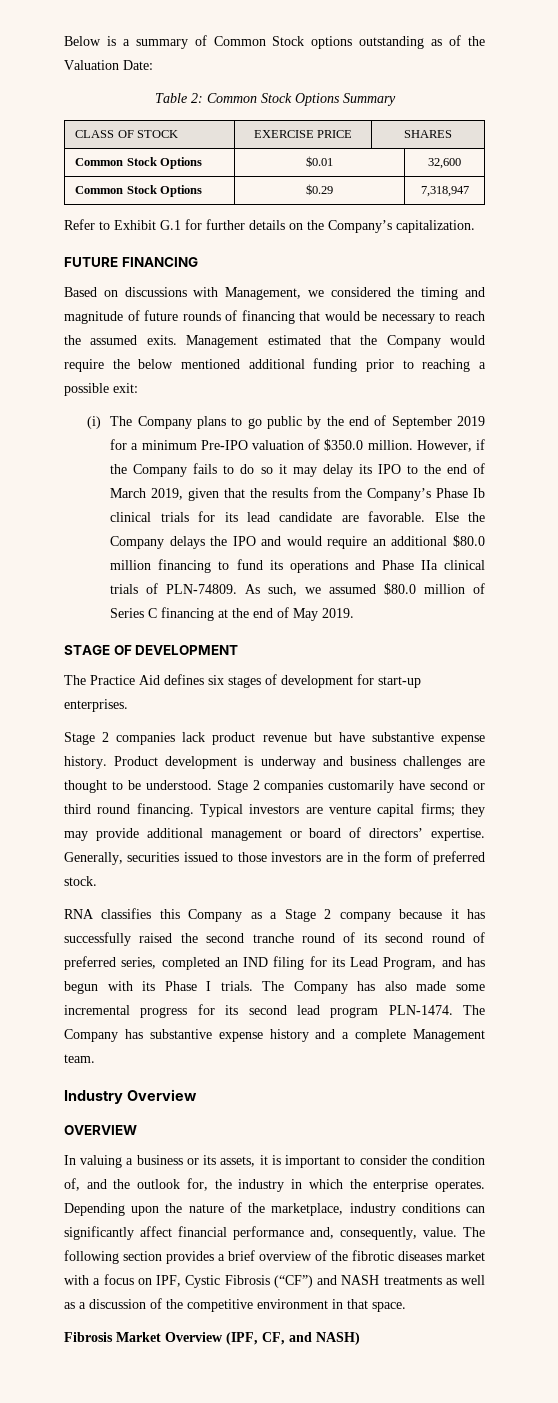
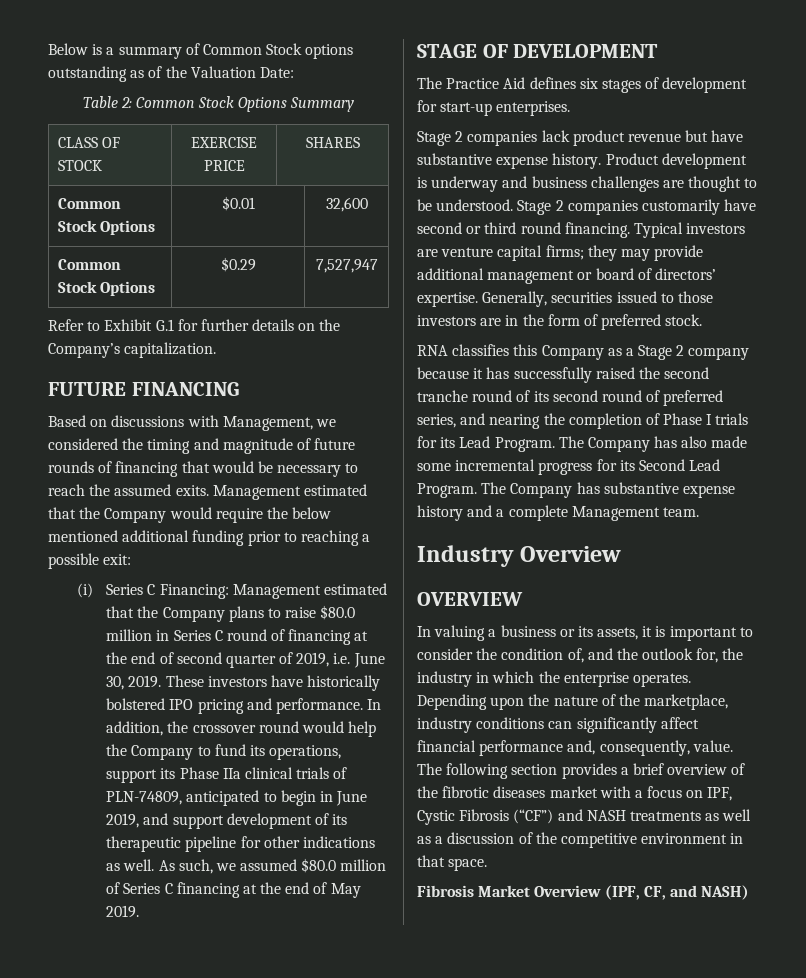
- Common Stock Options | $0.29 | 7,318,947
+ Common Stock Options | $0.29 | 7,527,947
- (i) The Company plans to go public by the end of September 2019 for a minimum Pre-IPO valuation of $350.0 million. However, if the Company fails to do so it may delay its IPO to the end of March 2019, given that the results from the Company’s Phase Ib clinical trials for its lead candidate are favorable. Else the Company delays the IPO and would require an additional $80.0 million financing to fund its operations and Phase IIa clinical trials of PLN-74809.
+ (i) Series C Financing: Management estimated that the Company plans to raise $80.0 million in Series C round of financing at the end of second quarter of 2019, i.e. June 30, 2019. These investors have historically bolstered IPO pricing and performance. In addition, the crossover round would help the Company to fund its operations, support its Phase IIa clinical trials of PLN-74809, anticipated to begin in June 2019, and support development of its therapeutic pipeline for other indications as well.
- RNA classifies this Company as a Stage 2 company because it has successfully raised the second tranche round of its second round of preferred series, completed an IND filing for its Lead Program, and has begun with its Phase I trials.
+ RNA classifies this Company as a Stage 2 company because it has successfully raised the second tranche round of its second round of preferred series, and nearing the completion of Phase I trials for its Lead Program.
- The Company has also made some incremental progress for its second lead program PLN-1474.
+ The Company has also made some incremental progress for its Second Lead Program.

